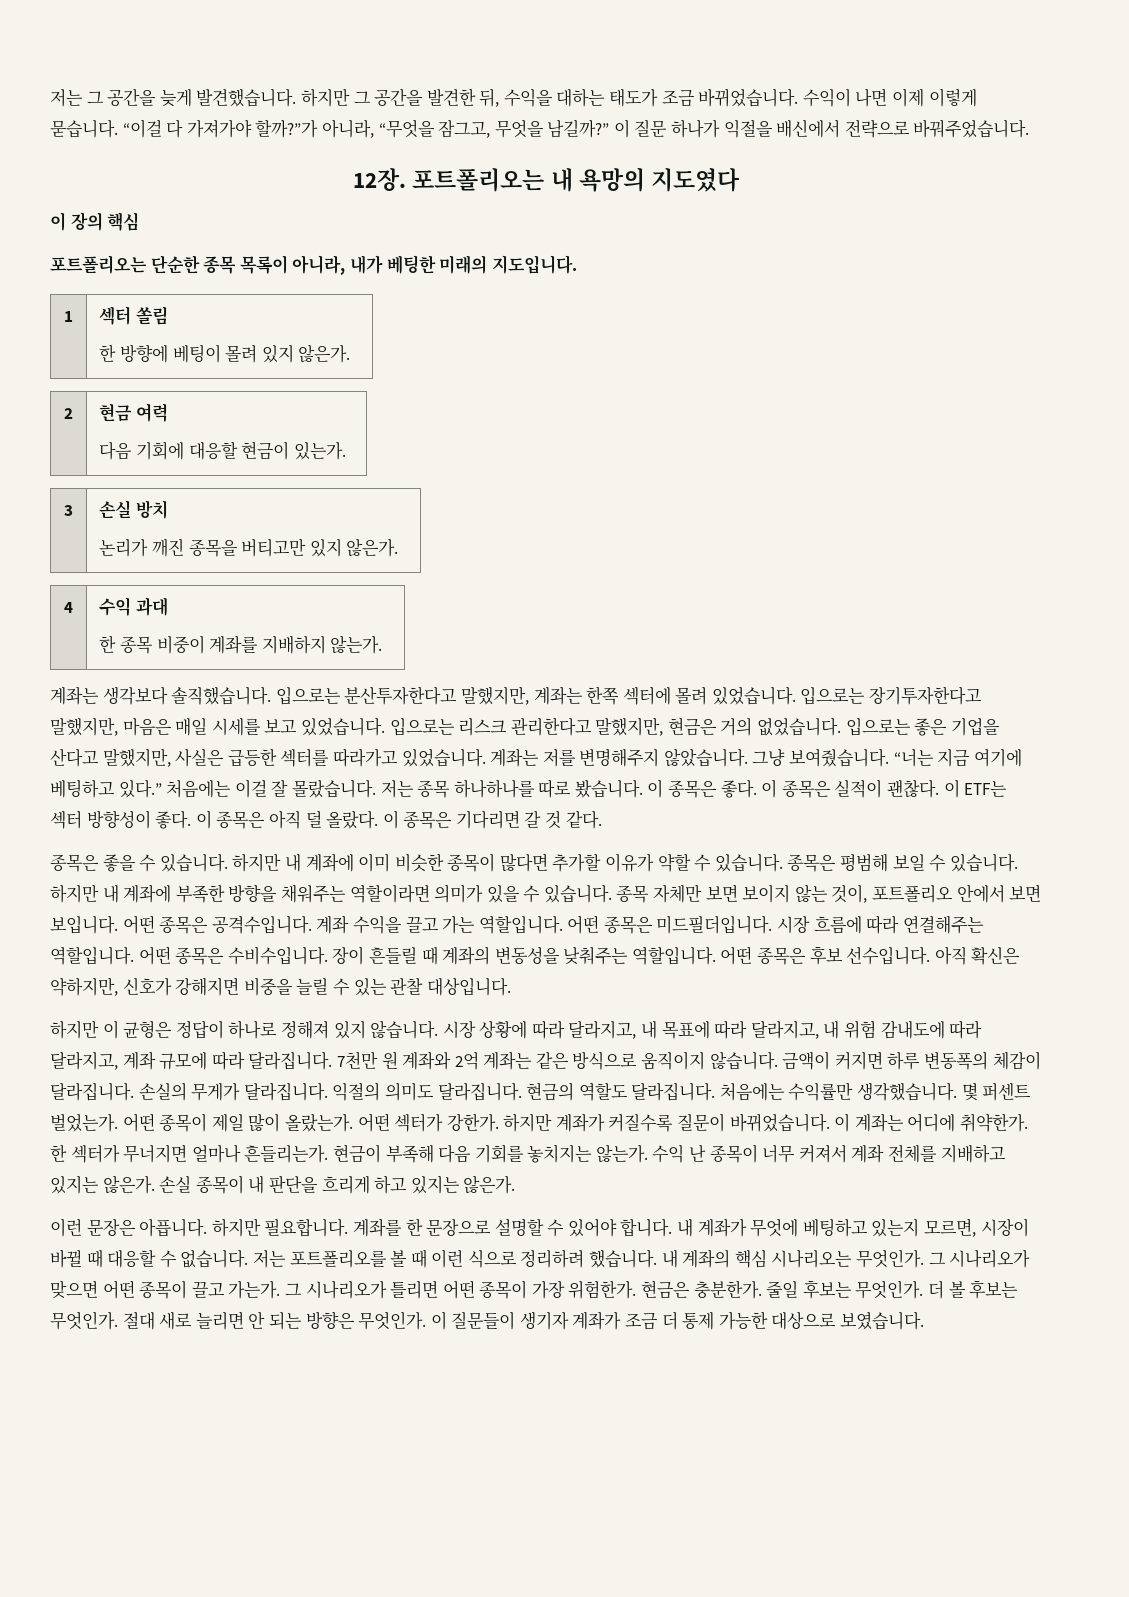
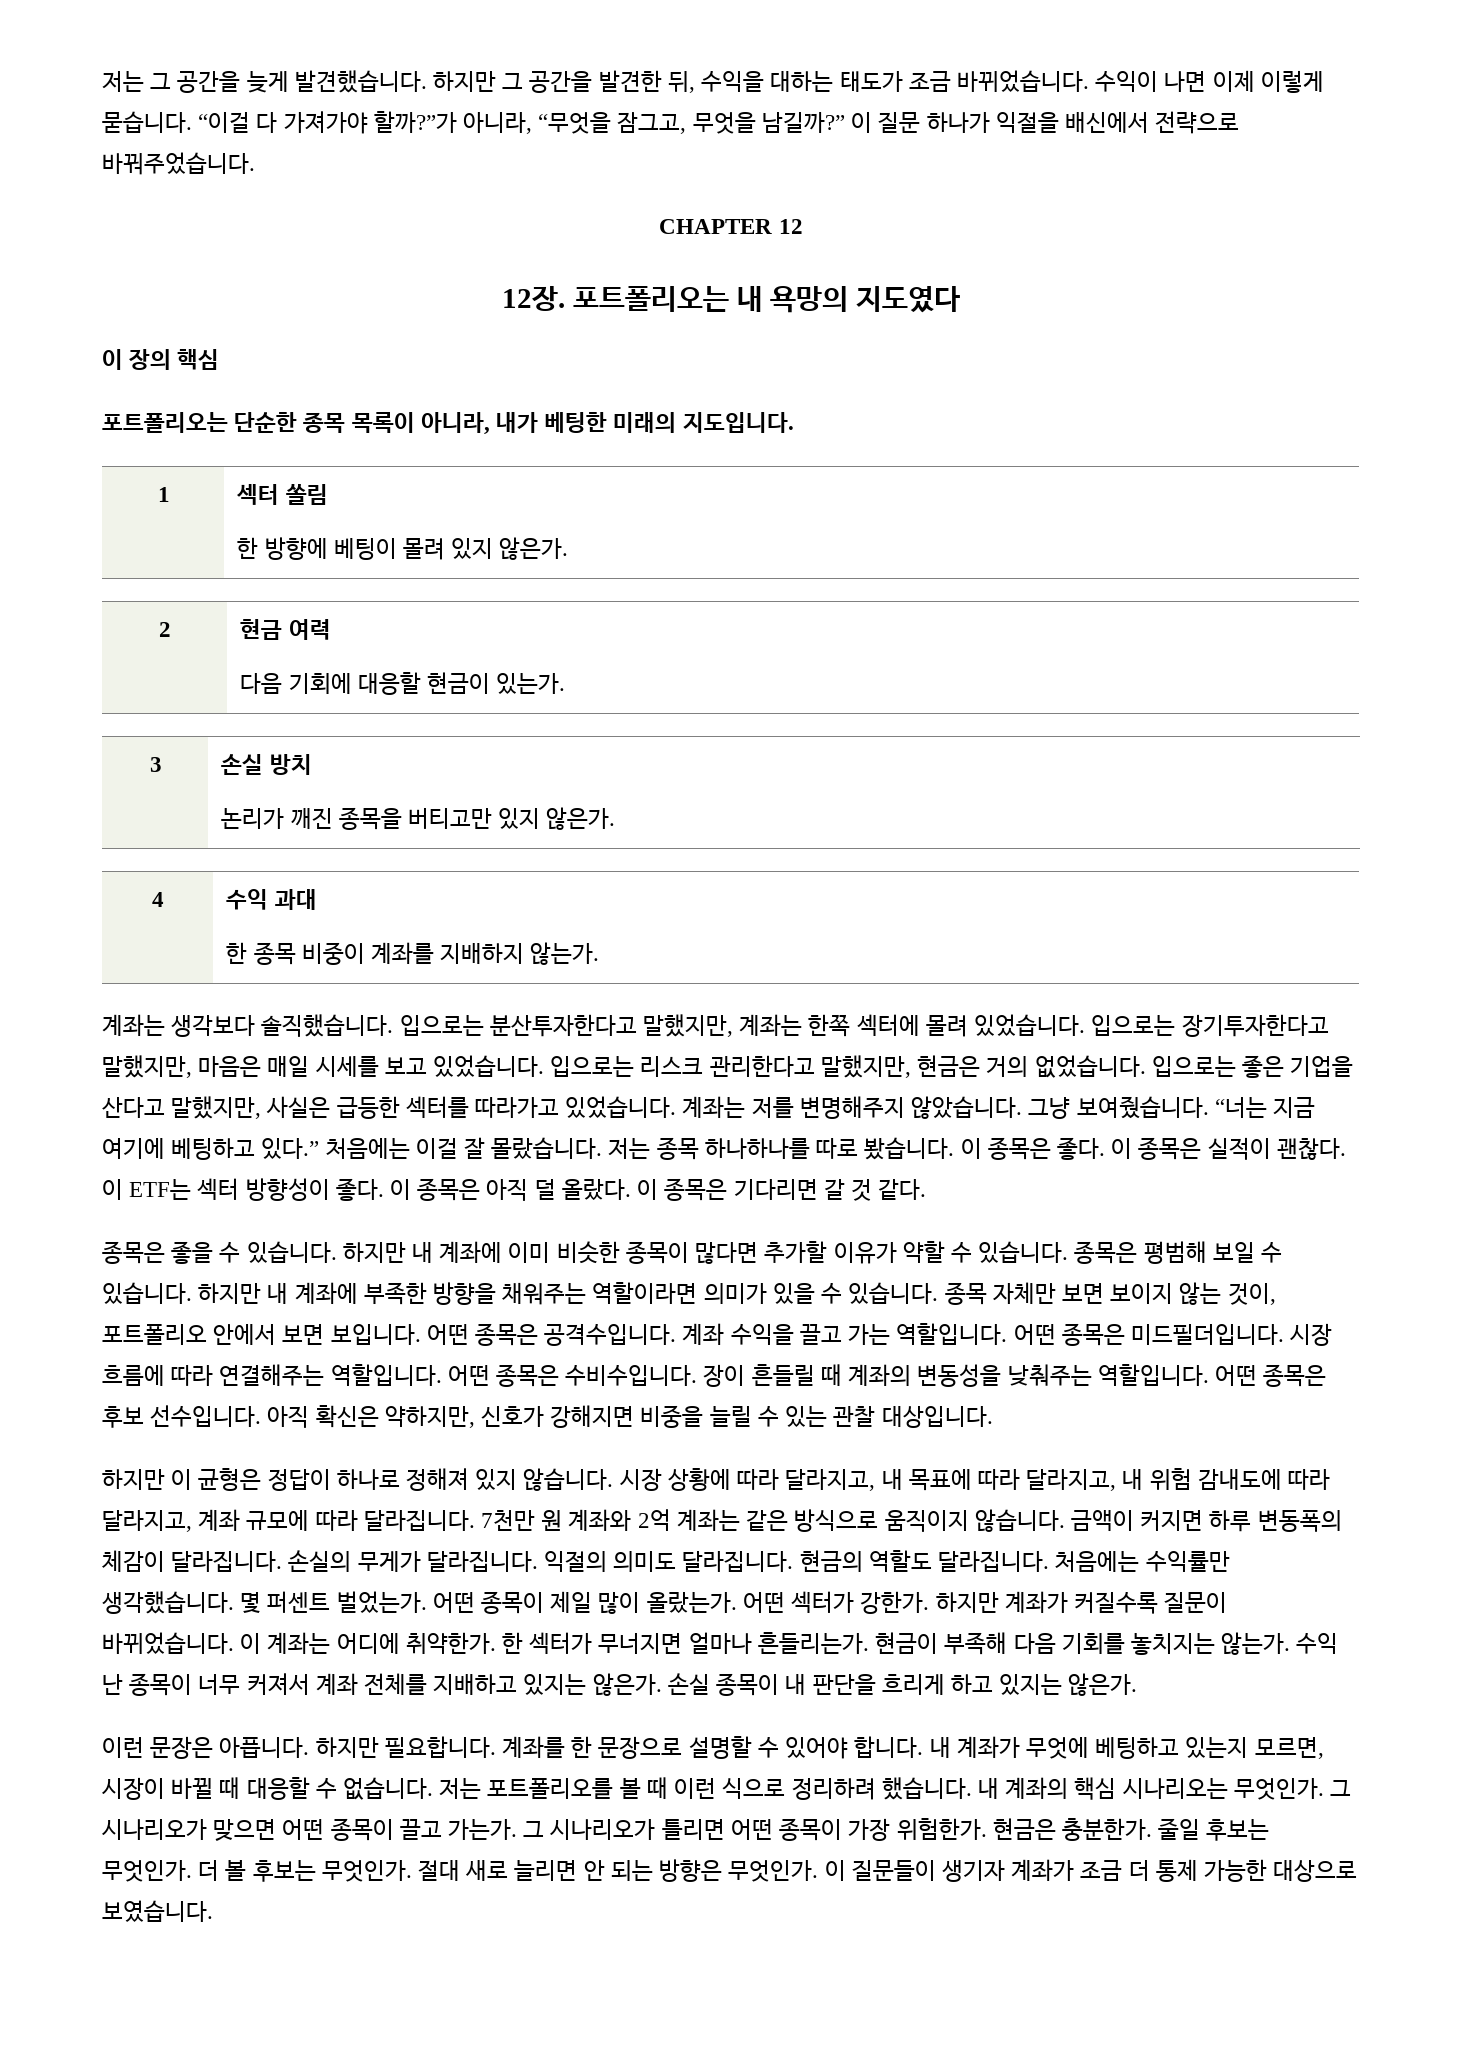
+ CHAPTER 12

